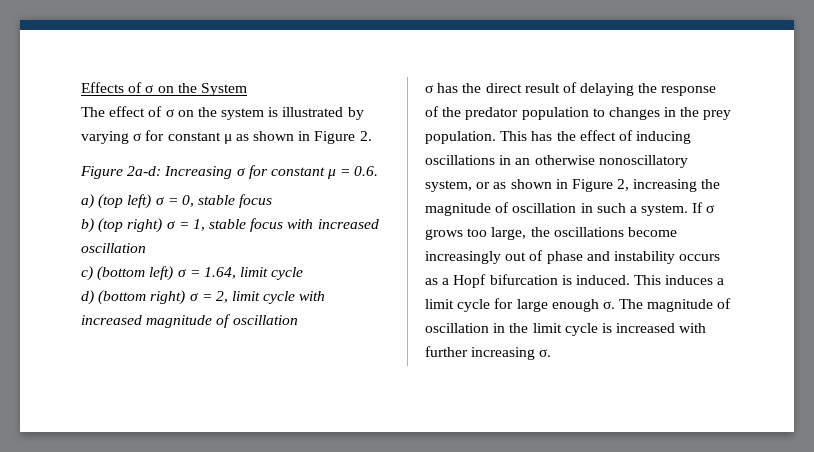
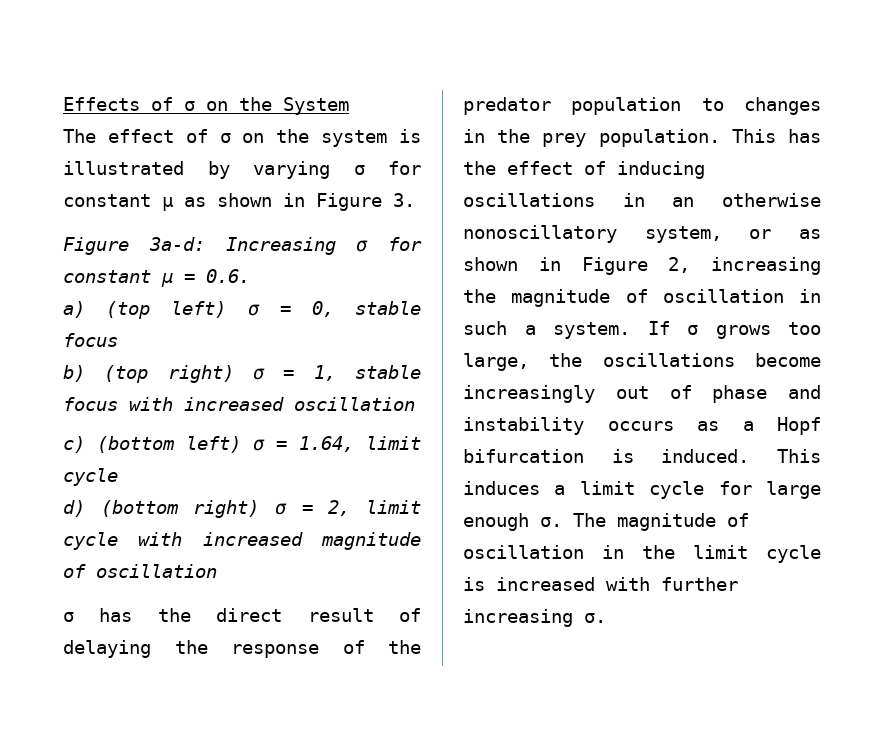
- The effect of σ on the system is illustrated by varying σ for constant μ as shown in Figure 2.
- Figure 2a-d: Increasing σ for constant μ = 0.6.
+ The effect of σ on the system is illustrated by varying σ for constant μ as shown in Figure 3.
+ Figure 3a-d: Increasing σ for constant μ = 0.6.

